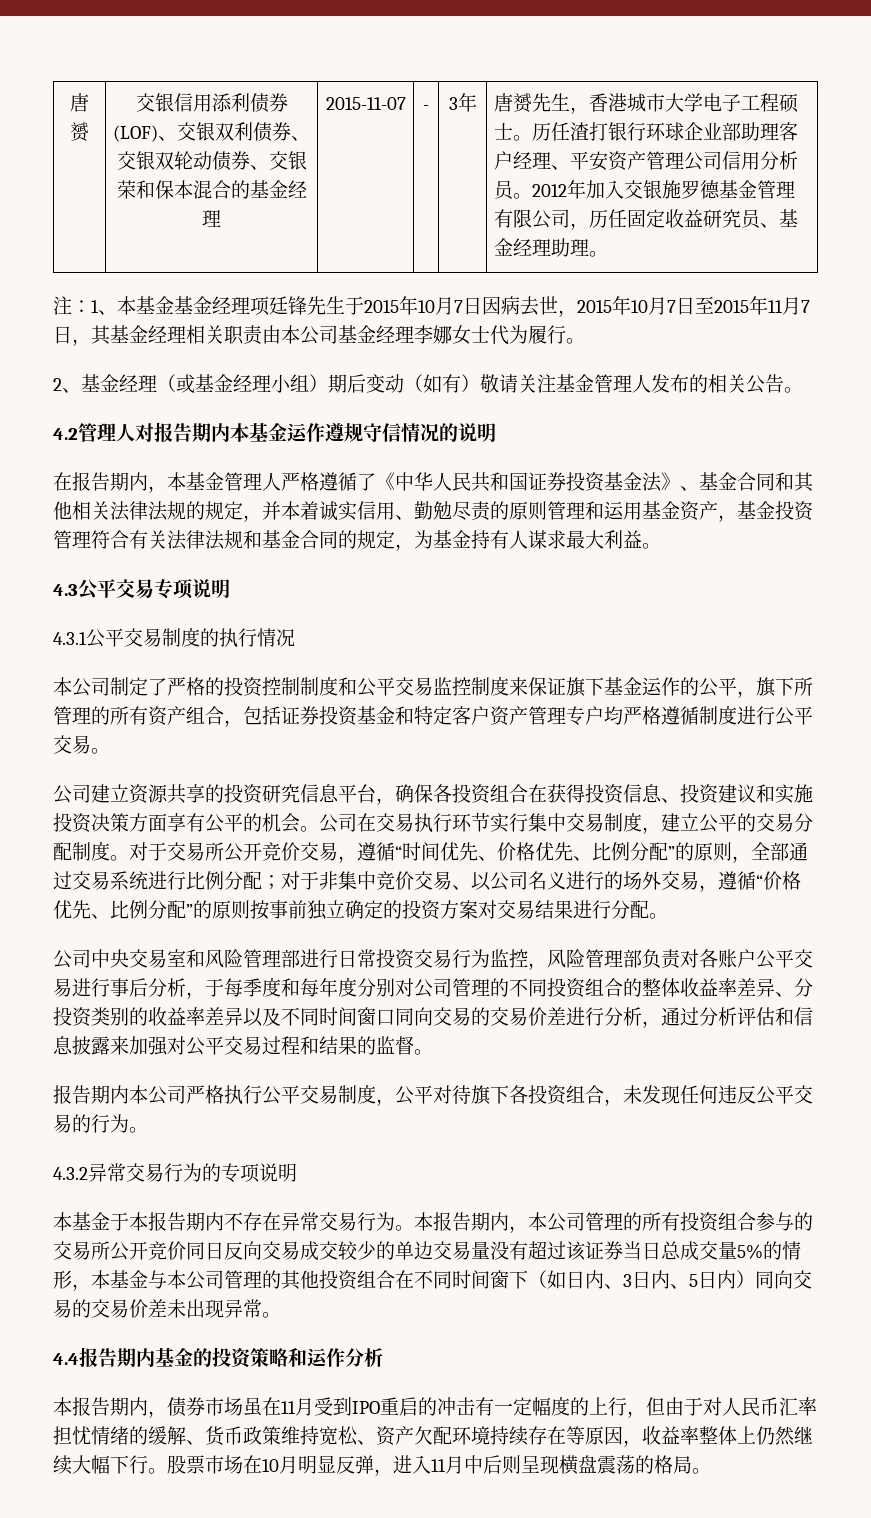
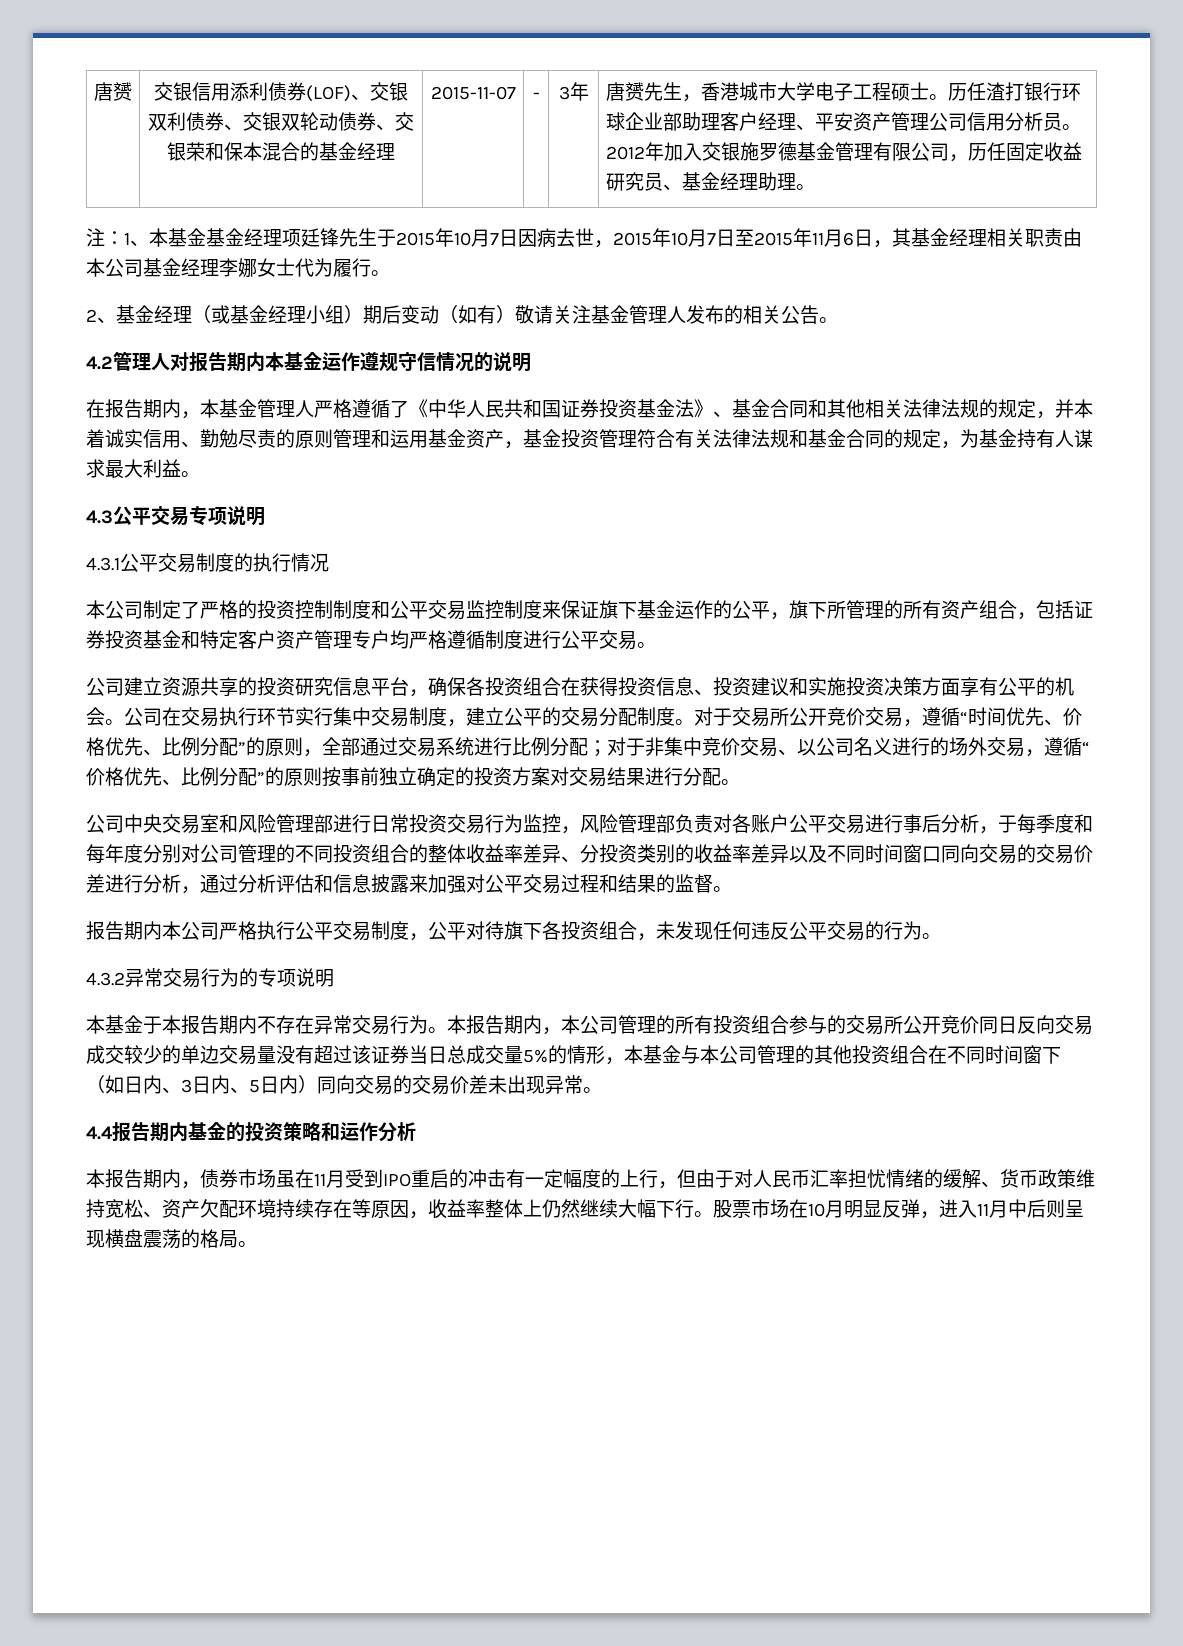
- 注：1、本基金基金经理项廷锋先生于2015年10月7日因病去世，2015年10月7日至2015年11月7日，其基金经理相关职责由本公司基金经理李娜女士代为履行。
+ 注：1、本基金基金经理项廷锋先生于2015年10月7日因病去世，2015年10月7日至2015年11月6日，其基金经理相关职责由本公司基金经理李娜女士代为履行。

